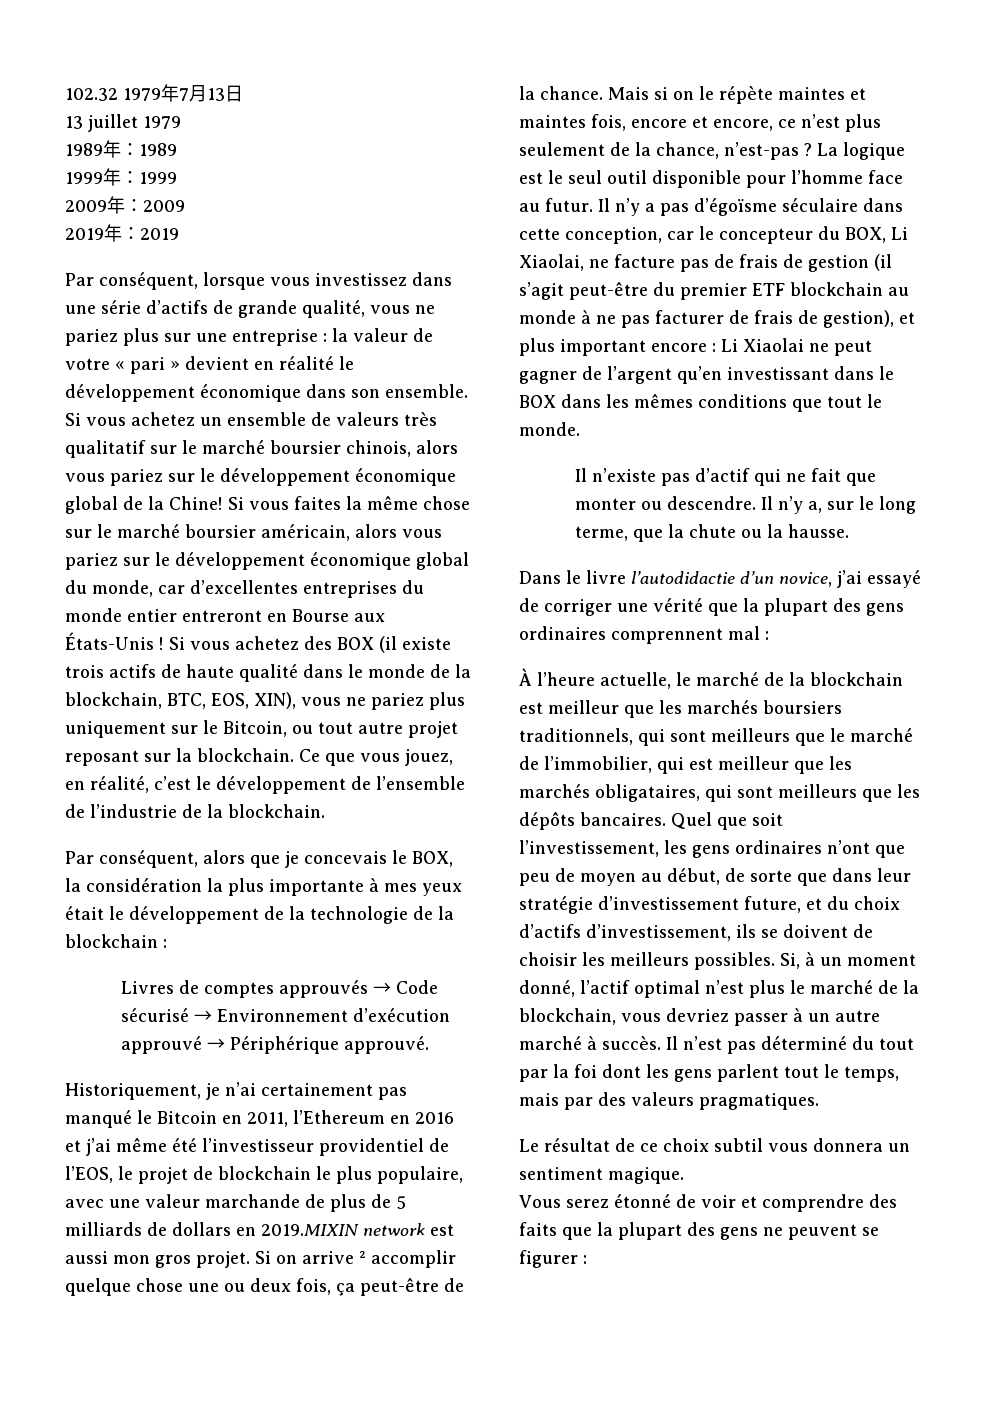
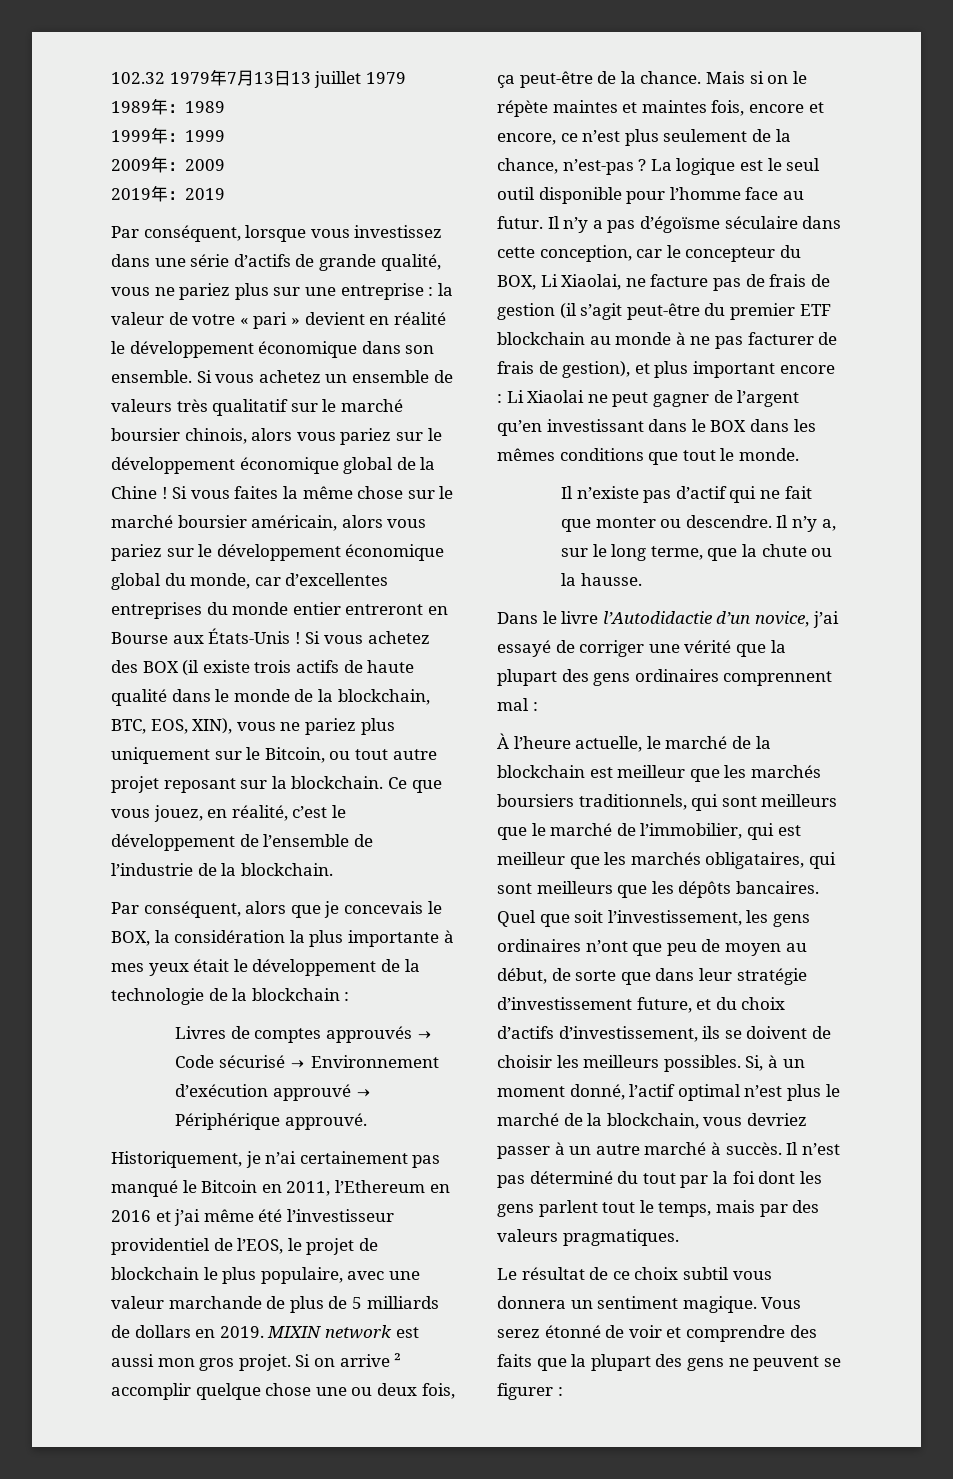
- 102.32 1979年7月13日
- 13 juillet 1979
+ 102.32 1979年7月13日13 juillet 1979
- Si vous achetez un ensemble de valeurs très qualitatif sur le marché boursier chinois, alors vous pariez sur le développement économique global de la Chine!
+ Si vous achetez un ensemble de valeurs très qualitatif sur le marché boursier chinois, alors vous pariez sur le développement économique global de la Chine !
- Historiquement, je n’ai certainement pas manqué le Bitcoin en 2011, l’Ethereum en 2016 et j’ai même été l’investisseur providentiel de l’EOS, le projet de blockchain le plus populaire, avec une valeur marchande de plus de 5 milliards de dollars en 2019.MIXIN network est aussi mon gros projet.
+ Historiquement, je n’ai certainement pas manqué le Bitcoin en 2011, l’Ethereum en 2016 et j’ai même été l’investisseur providentiel de l’EOS, le projet de blockchain le plus populaire, avec une valeur marchande de plus de 5 milliards de dollars en 2019. MIXIN network est aussi mon gros projet.
- Dans le livre l’autodidactie d’un novice, j’ai essayé de corriger une vérité que la plupart des gens ordinaires comprennent mal :
+ Dans le livre l’Autodidactie d’un novice, j’ai essayé de corriger une vérité que la plupart des gens ordinaires comprennent mal :
- Le résultat de ce choix subtil vous donnera un sentiment magique.
- Vous serez étonné de voir et comprendre des faits que la plupart des gens ne peuvent se figurer :
+ Le résultat de ce choix subtil vous donnera un sentiment magique. Vous serez étonné de voir et comprendre des faits que la plupart des gens ne peuvent se figurer :

